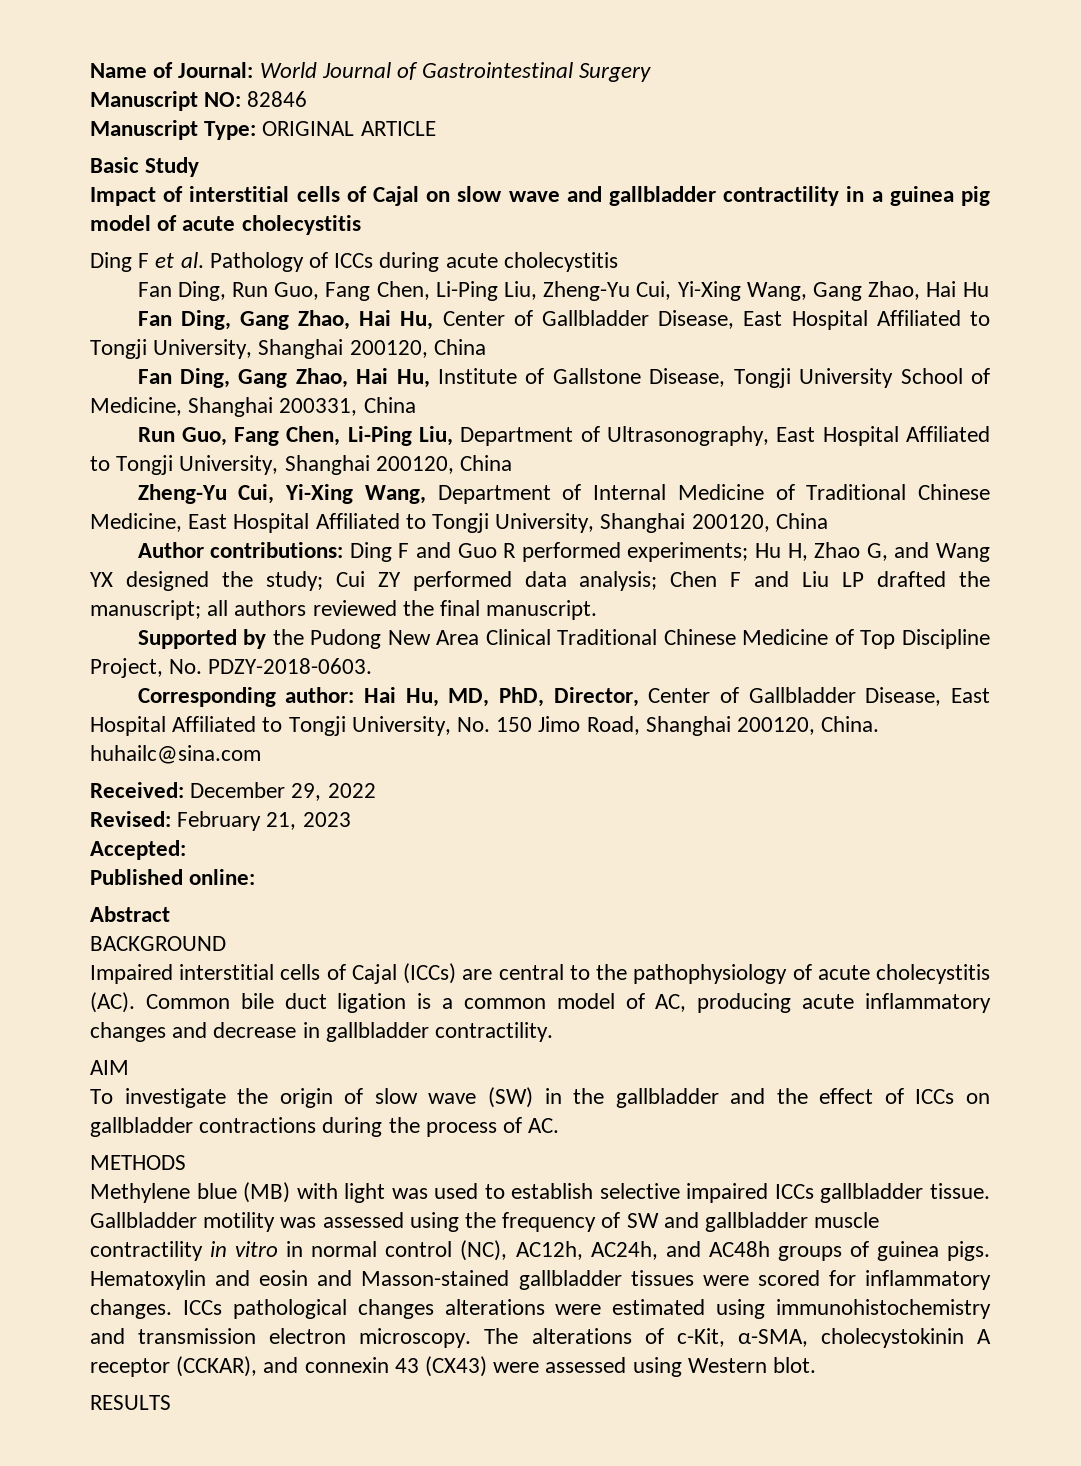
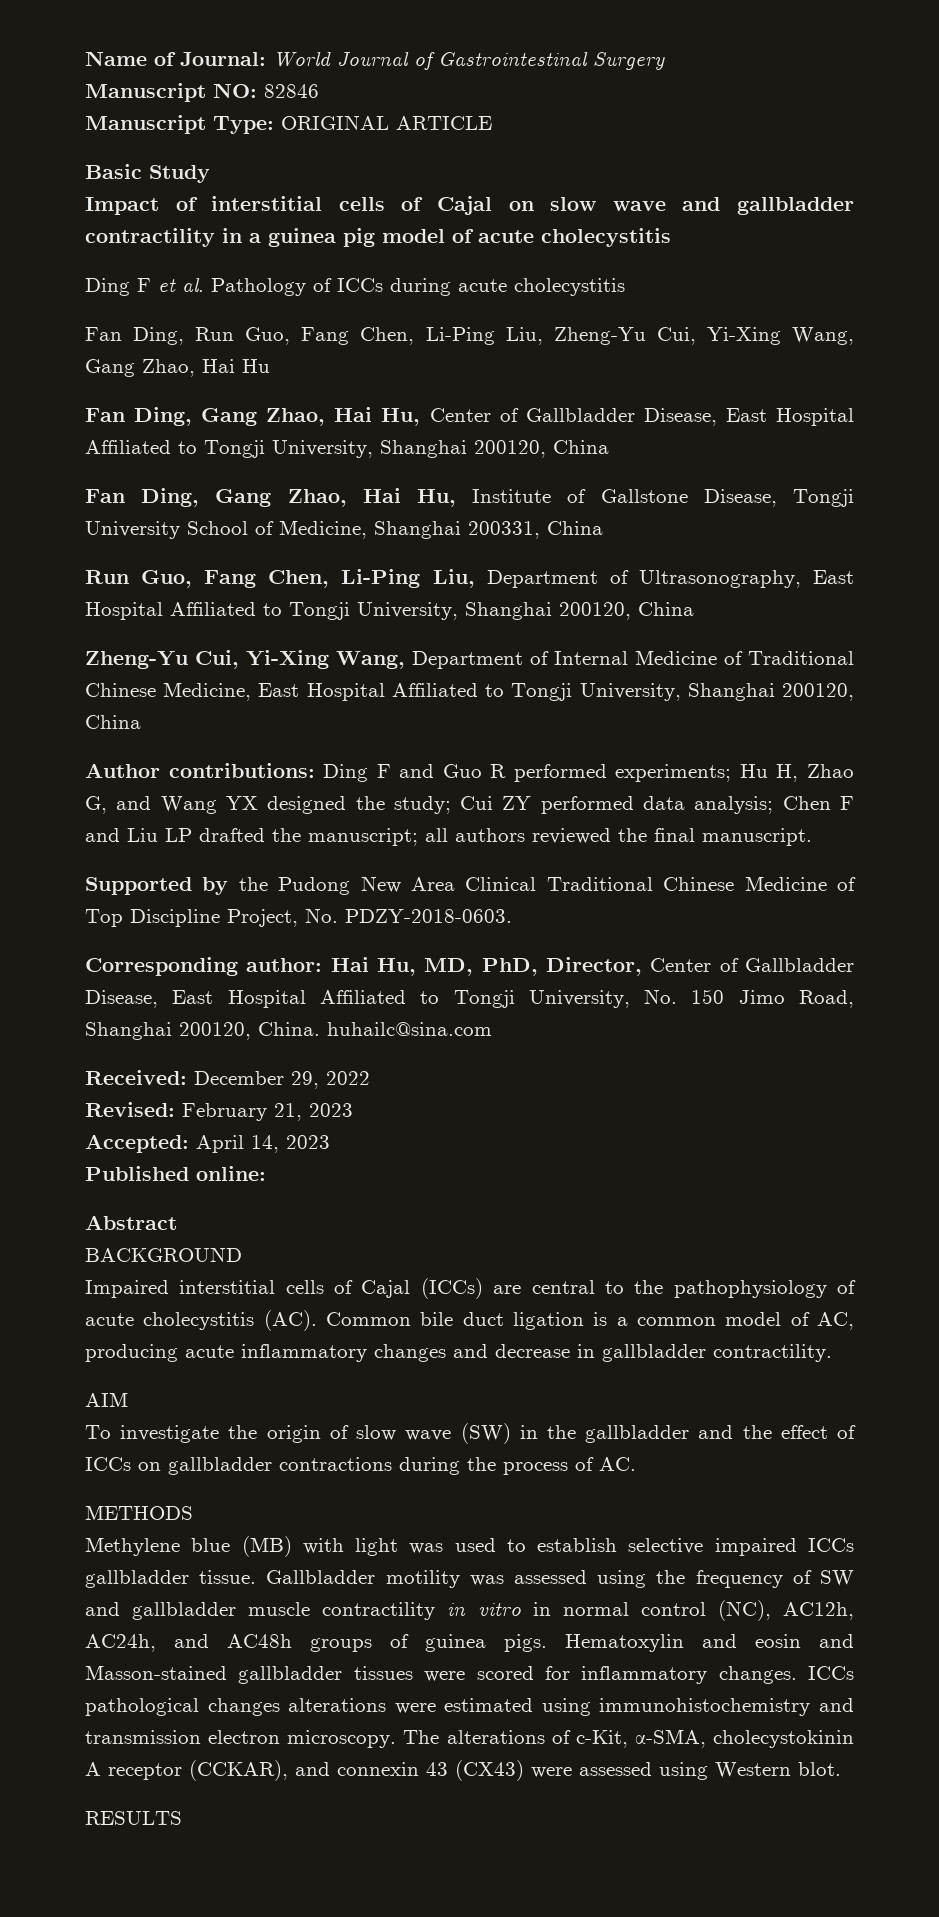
- Accepted:
+ Accepted: April 14, 2023

